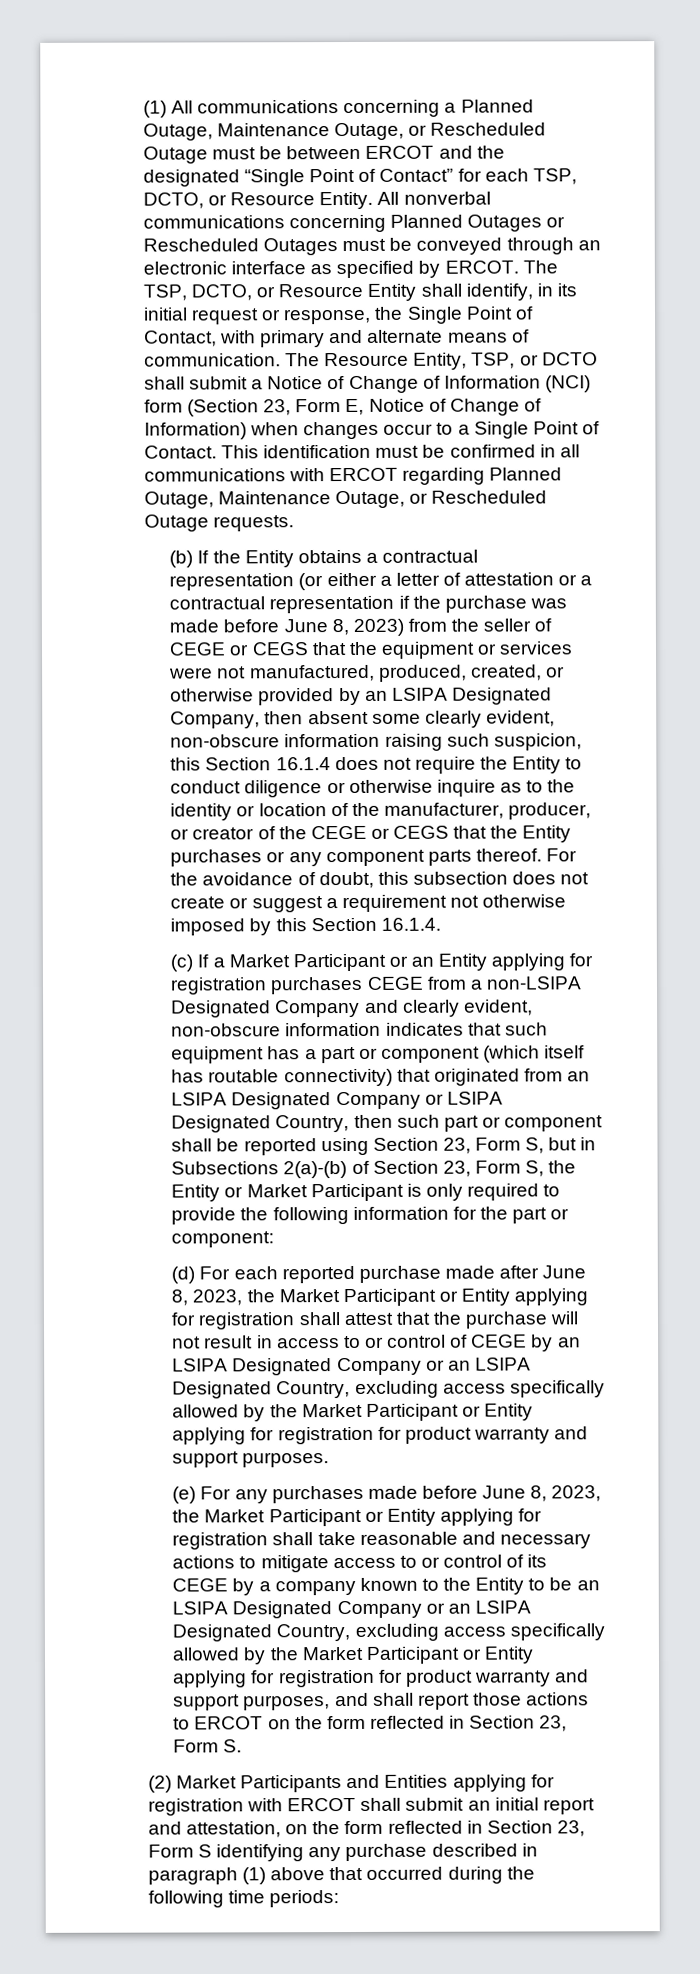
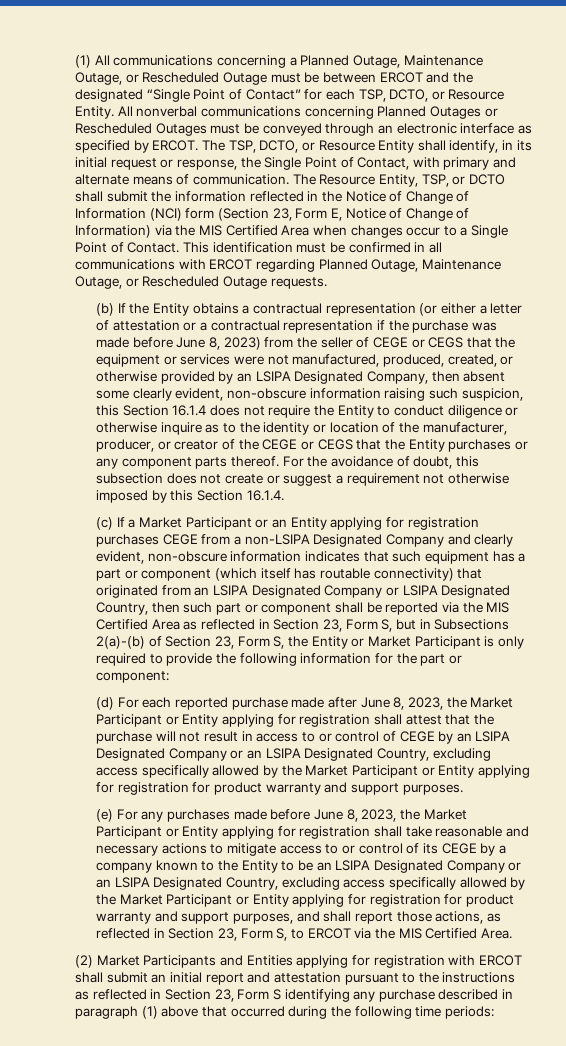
- The Resource Entity, TSP, or DCTO shall submit a Notice of Change of Information (NCI) form (Section 23, Form E, Notice of Change of Information) when changes occur to a Single Point of Contact.
+ The Resource Entity, TSP, or DCTO shall submit the information reflected in the Notice of Change of Information (NCI) form (Section 23, Form E, Notice of Change of Information) via the MIS Certified Area when changes occur to a Single Point of Contact.
- (c) If a Market Participant or an Entity applying for registration purchases CEGE from a non-LSIPA Designated Company and clearly evident, non-obscure information indicates that such equipment has a part or component (which itself has routable connectivity) that originated from an LSIPA Designated Company or LSIPA Designated Country, then such part or component shall be reported using Section 23, Form S, but in Subsections 2(a)-(b) of Section 23, Form S, the Entity or Market Participant is only required to provide the following information for the part or component:
+ (c) If a Market Participant or an Entity applying for registration purchases CEGE from a non-LSIPA Designated Company and clearly evident, non-obscure information indicates that such equipment has a part or component (which itself has routable connectivity) that originated from an LSIPA Designated Company or LSIPA Designated Country, then such part or component shall be reported via the MIS Certified Area as reflected in Section 23, Form S, but in Subsections 2(a)-(b) of Section 23, Form S, the Entity or Market Participant is only required to provide the following information for the part or component:
- (e) For any purchases made before June 8, 2023, the Market Participant or Entity applying for registration shall take reasonable and necessary actions to mitigate access to or control of its CEGE by a company known to the Entity to be an LSIPA Designated Company or an LSIPA Designated Country, excluding access specifically allowed by the Market Participant or Entity applying for registration for product warranty and support purposes, and shall report those actions to ERCOT on the form reflected in Section 23, Form S.
+ (e) For any purchases made before June 8, 2023, the Market Participant or Entity applying for registration shall take reasonable and necessary actions to mitigate access to or control of its CEGE by a company known to the Entity to be an LSIPA Designated Company or an LSIPA Designated Country, excluding access specifically allowed by the Market Participant or Entity applying for registration for product warranty and support purposes, and shall report those actions, as reflected in Section 23, Form S, to ERCOT via the MIS Certified Area.
- (2) Market Participants and Entities applying for registration with ERCOT shall submit an initial report and attestation, on the form reflected in Section 23, Form S identifying any purchase described in paragraph (1) above that occurred during the following time periods:
+ (2) Market Participants and Entities applying for registration with ERCOT shall submit an initial report and attestation pursuant to the instructions as reflected in Section 23, Form S identifying any purchase described in paragraph (1) above that occurred during the following time periods:

